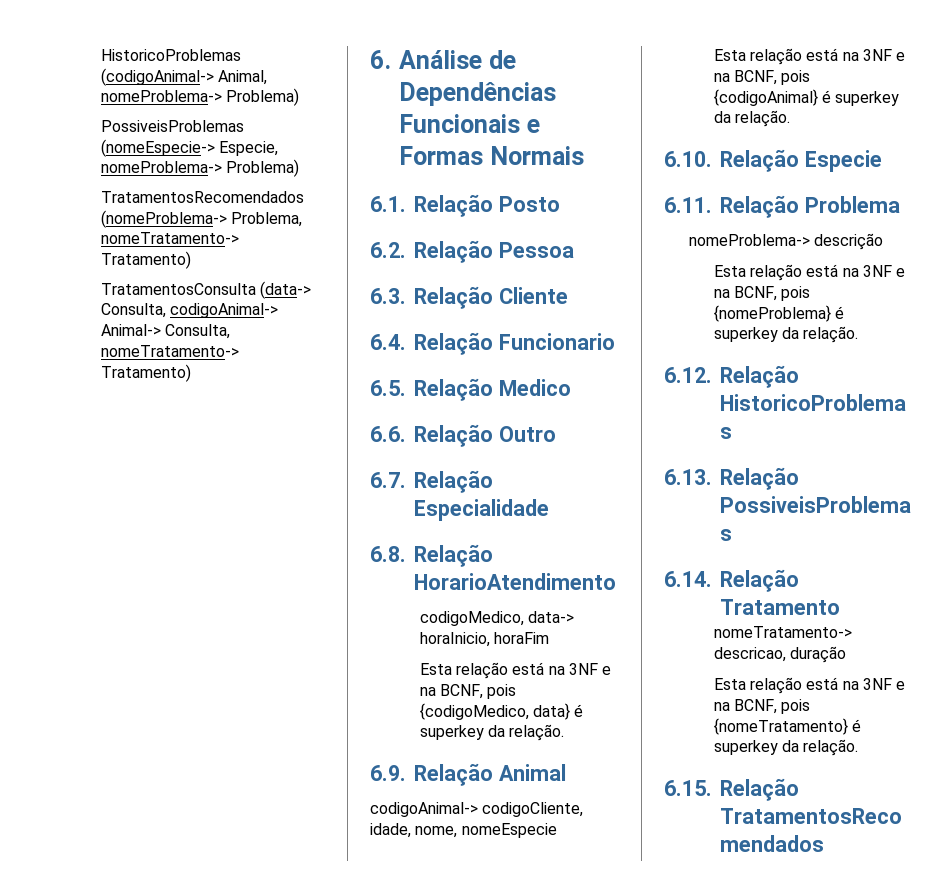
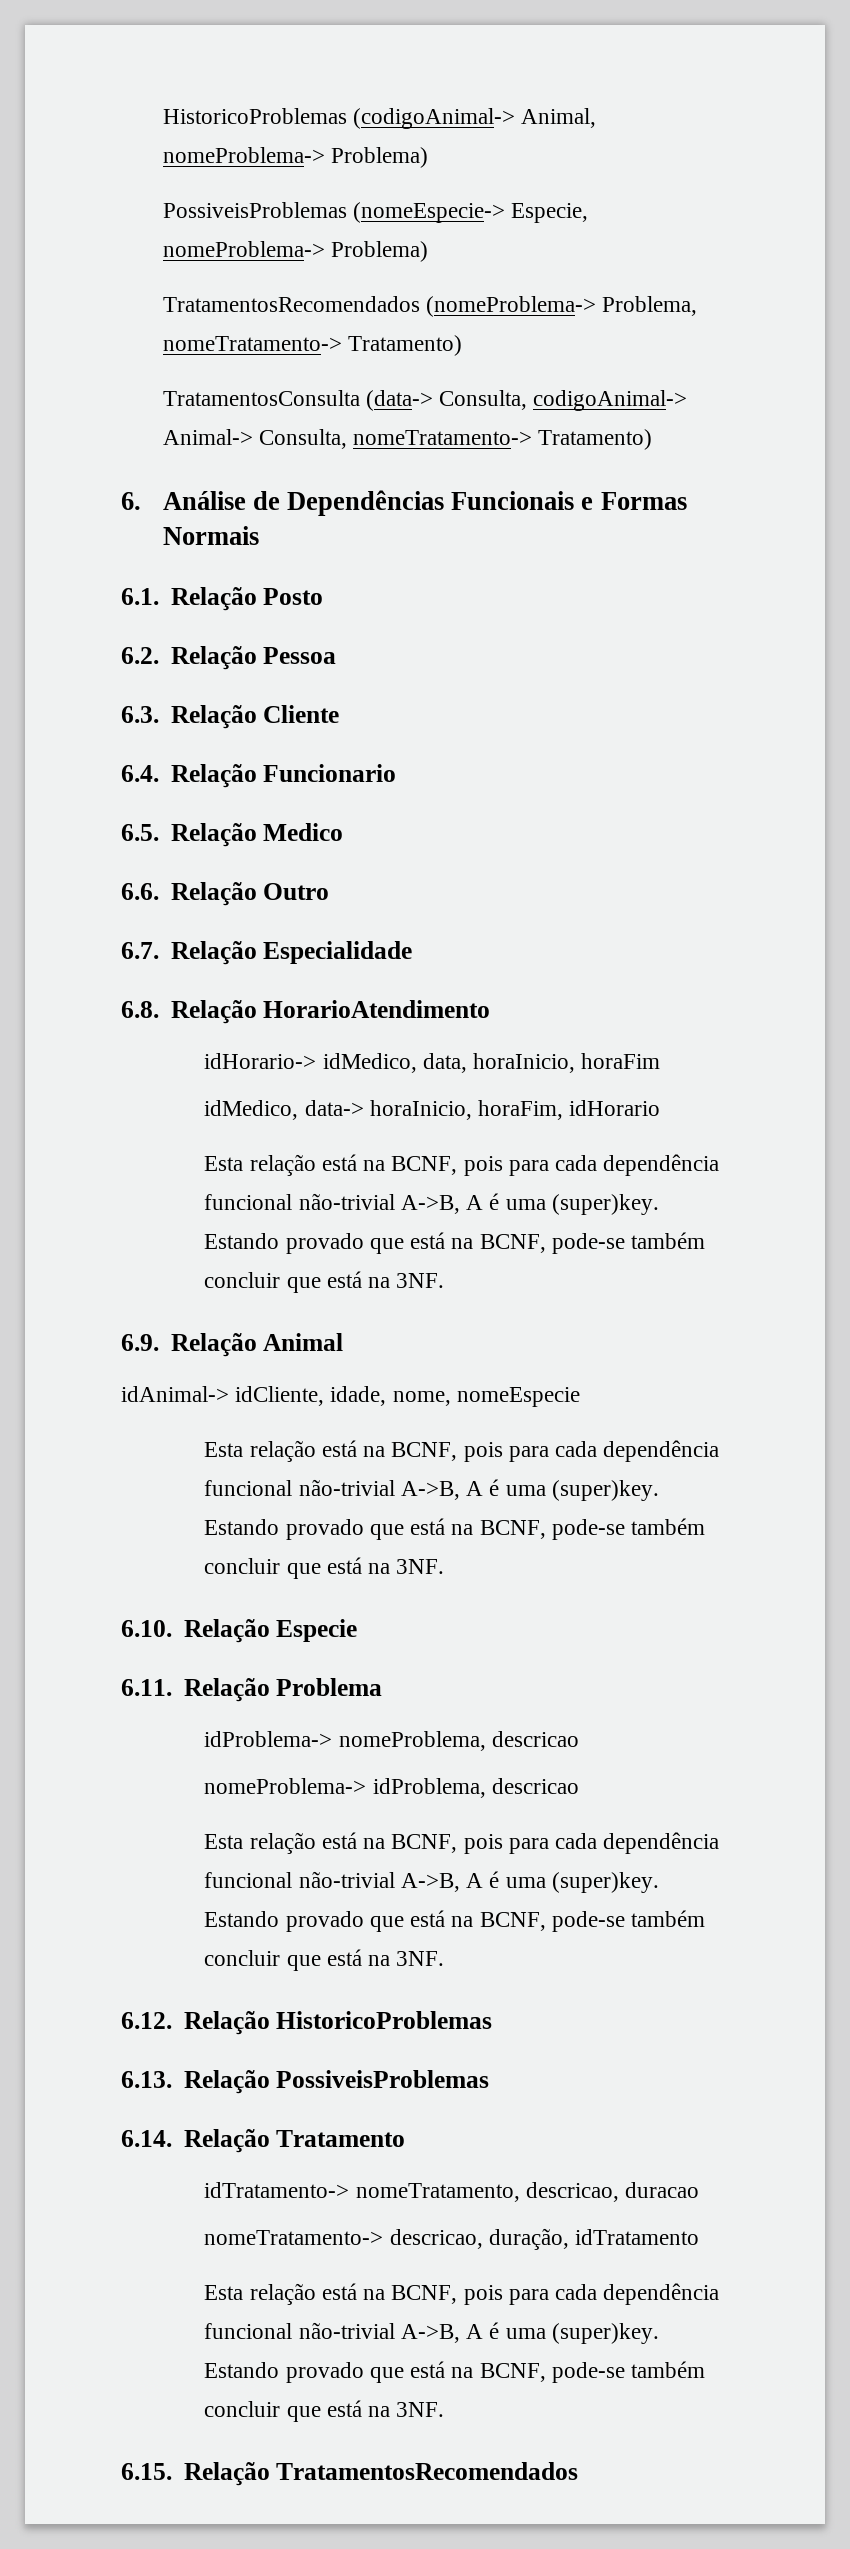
- codigoMedico, data-> horaInicio, horaFim
- Esta relação está na 3NF e na BCNF, pois {codigoMedico, data} é superkey da relação.
+ idHorario-> idMedico, data, horaInicio, horaFim
+ idMedico, data-> horaInicio, horaFim, idHorario
+ Esta relação está na BCNF, pois para cada dependência funcional não-trivial A->B, A é uma (super)key. Estando provado que está na BCNF, pode-se também concluir que está na 3NF.
- codigoAnimal-> codigoCliente, idade, nome, nomeEspecie
- Esta relação está na 3NF e na BCNF, pois {codigoAnimal} é superkey da relação.
+ idAnimal-> idCliente, idade, nome, nomeEspecie
+ Esta relação está na BCNF, pois para cada dependência funcional não-trivial A->B, A é uma (super)key. Estando provado que está na BCNF, pode-se também concluir que está na 3NF.
- nomeProblema-> descrição
- Esta relação está na 3NF e na BCNF, pois {nomeProblema} é superkey da relação.
+ idProblema-> nomeProblema, descricao
+ nomeProblema-> idProblema, descricao
+ Esta relação está na BCNF, pois para cada dependência funcional não-trivial A->B, A é uma (super)key. Estando provado que está na BCNF, pode-se também concluir que está na 3NF.
+ idTratamento-> nomeTratamento, descricao, duracao
- nomeTratamento-> descricao, duração
- Esta relação está na 3NF e na BCNF, pois {nomeTratamento} é superkey da relação.
+ nomeTratamento-> descricao, duração, idTratamento
+ Esta relação está na BCNF, pois para cada dependência funcional não-trivial A->B, A é uma (super)key. Estando provado que está na BCNF, pode-se também concluir que está na 3NF.

